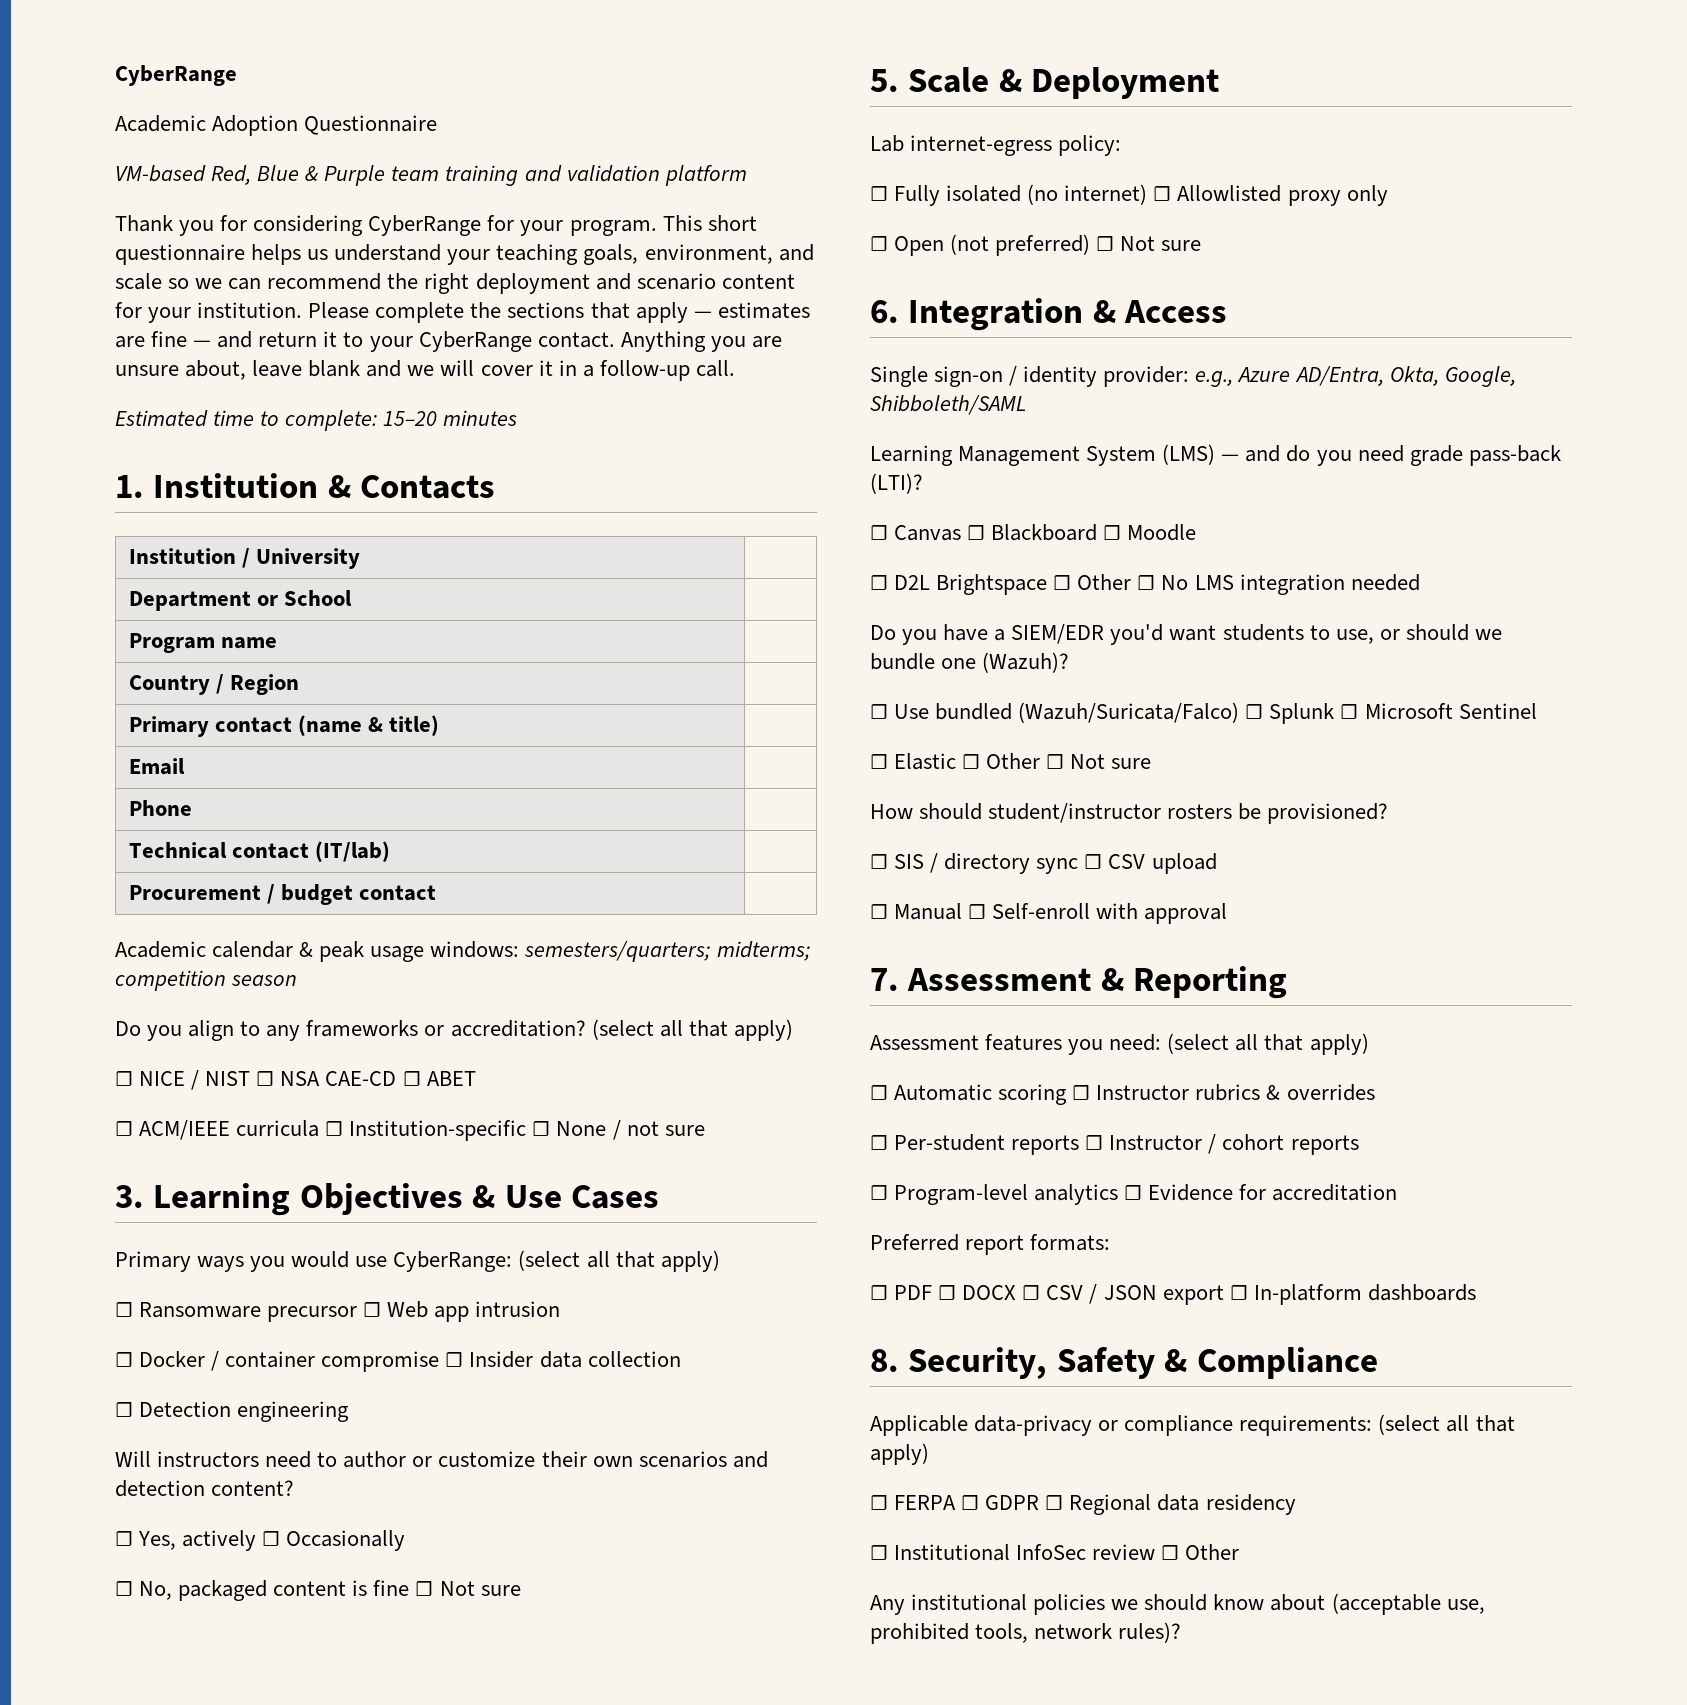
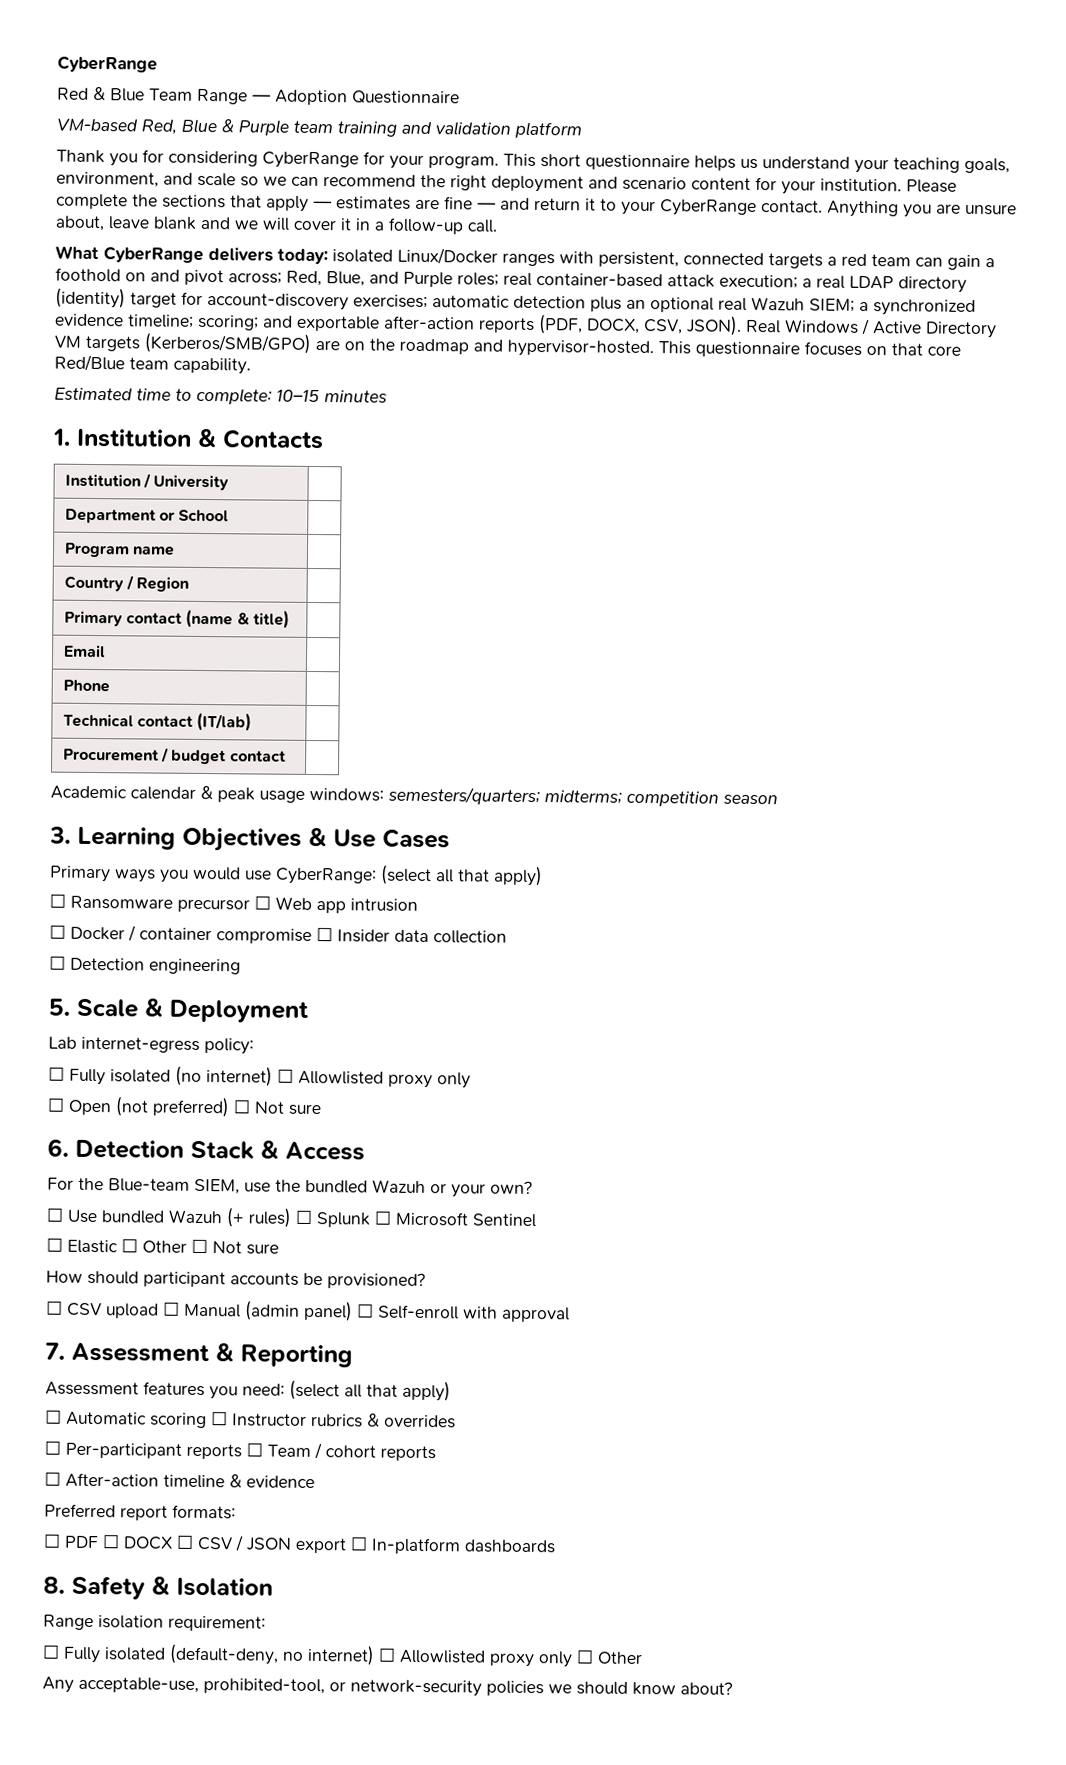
- Academic Adoption Questionnaire
+ Red & Blue Team Range — Adoption Questionnaire
+ What CyberRange delivers today: isolated Linux/Docker ranges with persistent, connected targets a red team can gain a foothold on and pivot across; Red, Blue, and Purple roles; real container-based attack execution; a real LDAP directory (identity) target for account-discovery exercises; automatic detection plus an optional real Wazuh SIEM; a synchronized evidence timeline; scoring; and exportable after-action reports (PDF, DOCX, CSV, JSON). Real Windows / Active Directory VM targets (Kerberos/SMB/GPO) are on the roadmap and hypervisor-hosted. This questionnaire focuses on that core Red/Blue team capability.
- Estimated time to complete: 15–20 minutes
+ Estimated time to complete: 10–15 minutes
- Do you align to any frameworks or accreditation? (select all that apply)
- ☐ NICE / NIST ☐ NSA CAE-CD ☐ ABET
- ☐ ACM/IEEE curricula ☐ Institution-specific ☐ None / not sure
- Will instructors need to author or customize their own scenarios and detection content?
- ☐ Yes, actively ☐ Occasionally
- ☐ No, packaged content is fine ☐ Not sure
- 6. Integration & Access
+ 6. Detection Stack & Access
- Single sign-on / identity provider: e.g., Azure AD/Entra, Okta, Google, Shibboleth/SAML
- Learning Management System (LMS) — and do you need grade pass-back (LTI)?
- ☐ Canvas ☐ Blackboard ☐ Moodle
- ☐ D2L Brightspace ☐ Other ☐ No LMS integration needed
- Do you have a SIEM/EDR you'd want students to use, or should we bundle one (Wazuh)?
+ For the Blue-team SIEM, use the bundled Wazuh or your own?
- ☐ Use bundled (Wazuh/Suricata/Falco) ☐ Splunk ☐ Microsoft Sentinel
+ ☐ Use bundled Wazuh (+ rules) ☐ Splunk ☐ Microsoft Sentinel
- How should student/instructor rosters be provisioned?
+ How should participant accounts be provisioned?
- ☐ SIS / directory sync ☐ CSV upload
- ☐ Manual ☐ Self-enroll with approval
+ ☐ CSV upload ☐ Manual (admin panel) ☐ Self-enroll with approval
- ☐ Per-student reports ☐ Instructor / cohort reports
+ ☐ Per-participant reports ☐ Team / cohort reports
- ☐ Program-level analytics ☐ Evidence for accreditation
+ ☐ After-action timeline & evidence
- 8. Security, Safety & Compliance
- Applicable data-privacy or compliance requirements: (select all that apply)
- ☐ FERPA ☐ GDPR ☐ Regional data residency
- ☐ Institutional InfoSec review ☐ Other
- Any institutional policies we should know about (acceptable use, prohibited tools, network rules)?
+ 8. Safety & Isolation
+ Range isolation requirement:
+ ☐ Fully isolated (default-deny, no internet) ☐ Allowlisted proxy only ☐ Other
+ Any acceptable-use, prohibited-tool, or network-security policies we should know about?

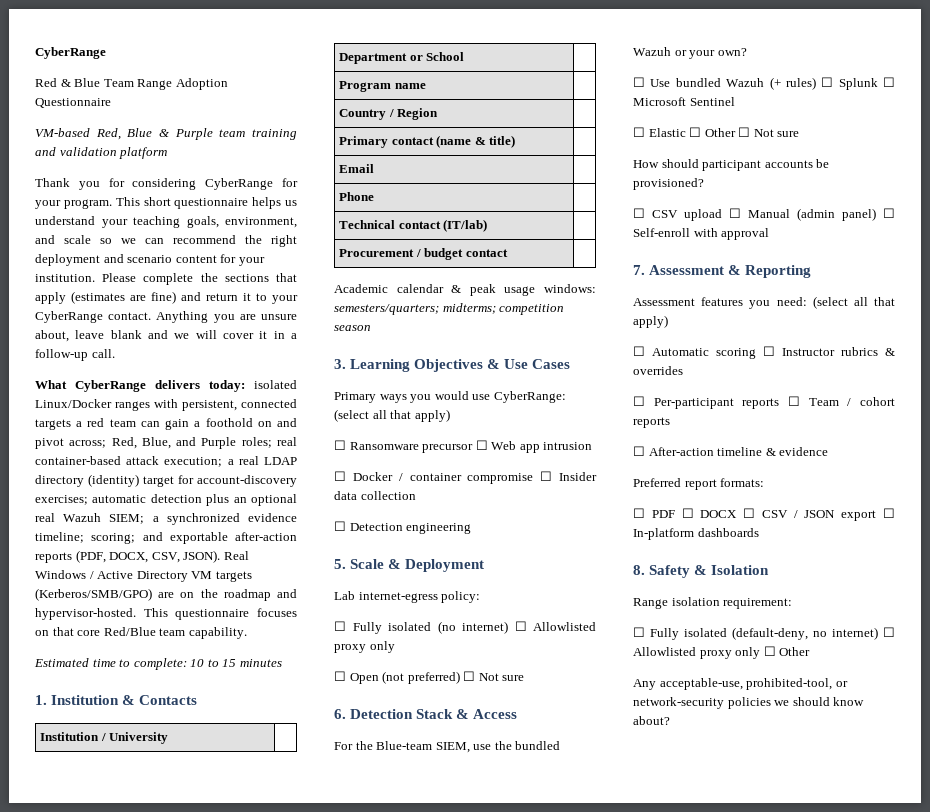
- Red & Blue Team Range — Adoption Questionnaire
+ Red & Blue Team Range Adoption Questionnaire
- Please complete the sections that apply — estimates are fine — and return it to your CyberRange contact.
+ Please complete the sections that apply (estimates are fine) and return it to your CyberRange contact.
- Estimated time to complete: 10–15 minutes
+ Estimated time to complete: 10 to 15 minutes

